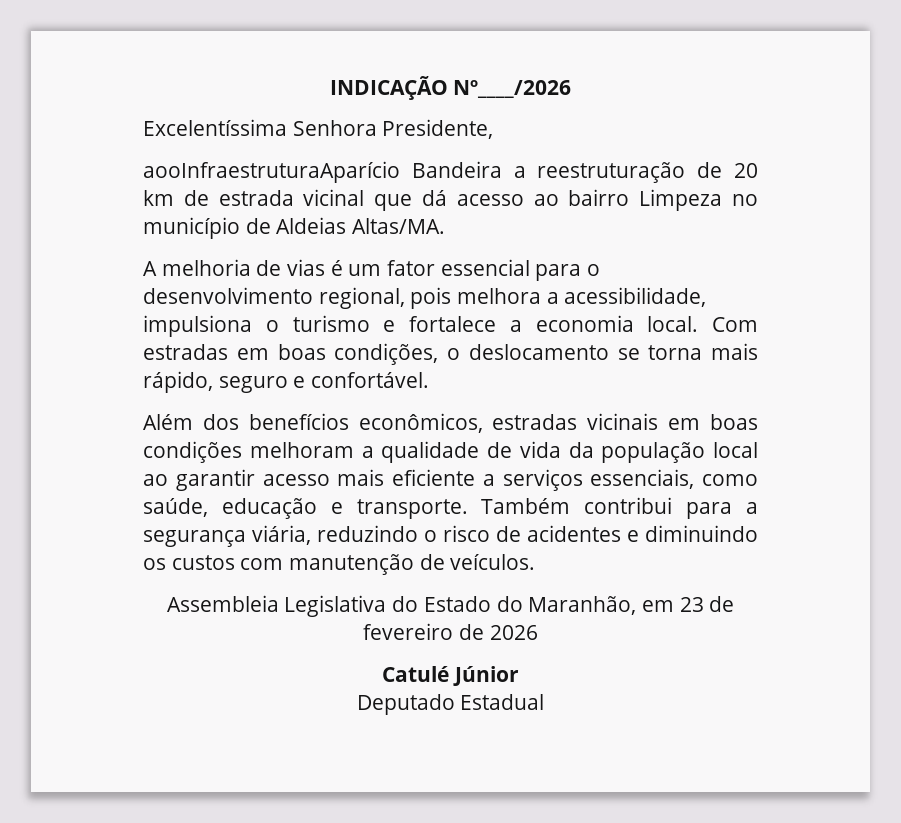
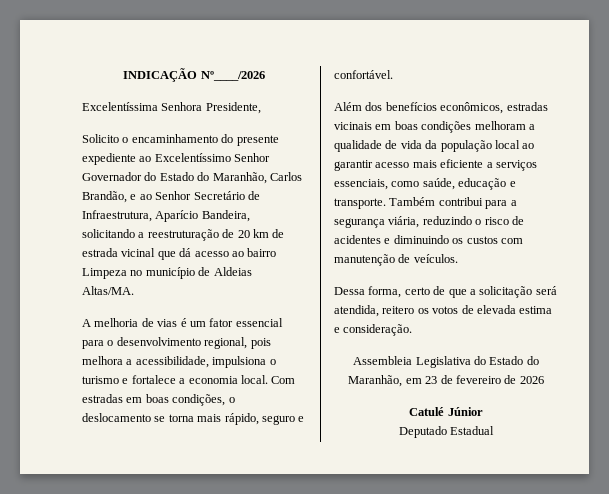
- aooInfraestruturaAparício Bandeira a reestruturação de 20 km de estrada vicinal que dá acesso ao bairro Limpeza no município de Aldeias Altas/MA.
+ Solicito o encaminhamento do presente expediente ao Excelentíssimo Senhor Governador do Estado do Maranhão, Carlos Brandão, e ao Senhor Secretário de Infraestrutura, Aparício Bandeira, solicitando a reestruturação de 20 km de estrada vicinal que dá acesso ao bairro Limpeza no município de Aldeias Altas/MA.
+ Dessa forma, certo de que a solicitação será atendida, reitero os votos de elevada estima e consideração.

